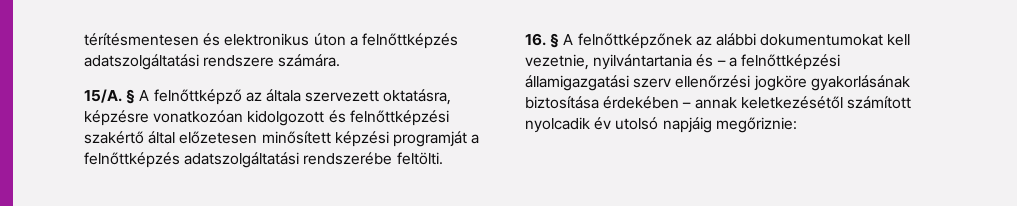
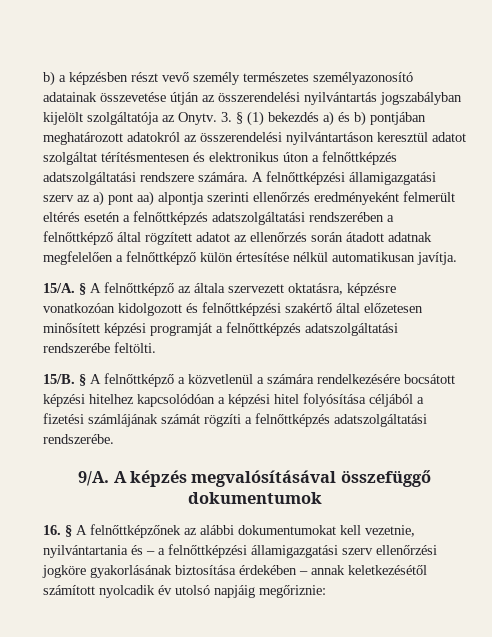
- térítésmentesen és elektronikus úton a felnőttképzés adatszolgáltatási rendszere számára.
+ b) a képzésben részt vevő személy természetes személyazonosító adatainak összevetése útján az összerendelési nyilvántartás jogszabályban kijelölt szolgáltatója az Onytv. 3. § (1) bekezdés a) és b) pontjában meghatározott adatokról az összerendelési nyilvántartáson keresztül adatot szolgáltat térítésmentesen és elektronikus úton a felnőttképzés adatszolgáltatási rendszere számára. A felnőttképzési államigazgatási szerv az a) pont aa) alpontja szerinti ellenőrzés eredményeként felmerült eltérés esetén a felnőttképzés adatszolgáltatási rendszerében a felnőttképző által rögzített adatot az ellenőrzés során átadott adatnak megfelelően a felnőttképző külön értesítése nélkül automatikusan javítja.
+ 15/B. § A felnőttképző a közvetlenül a számára rendelkezésére bocsátott képzési hitelhez kapcsolódóan a képzési hitel folyósítása céljából a fizetési számlájának számát rögzíti a felnőttképzés adatszolgáltatási rendszerébe.
+ 9/A. A képzés megvalósításával összefüggő dokumentumok

